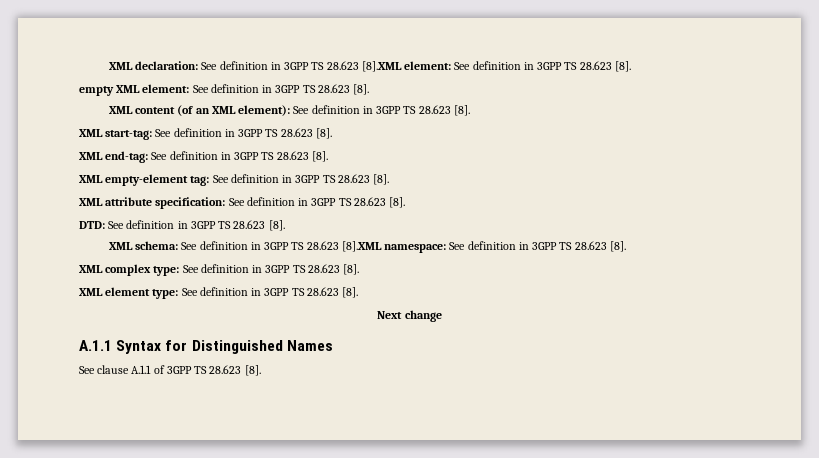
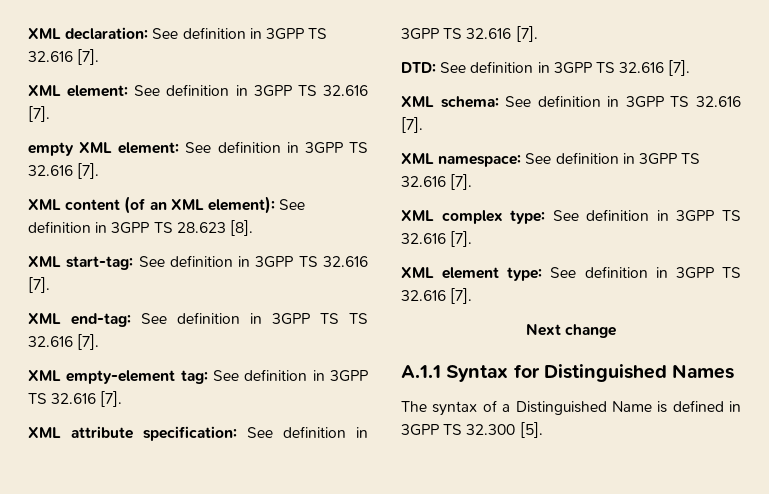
- XML declaration: See definition in 3GPP TS 28.623 [8].XML element: See definition in 3GPP TS 28.623 [8].
+ XML declaration: See definition in 3GPP TS 32.616 [7].
+ XML element: See definition in 3GPP TS 32.616 [7].
- empty XML element: See definition in 3GPP TS 28.623 [8].
+ empty XML element: See definition in 3GPP TS 32.616 [7].
- XML start-tag: See definition in 3GPP TS 28.623 [8].
+ XML start-tag: See definition in 3GPP TS 32.616 [7].
- XML end-tag: See definition in 3GPP TS 28.623 [8].
+ XML end-tag: See definition in 3GPP TS TS 32.616 [7].
- XML empty-element tag: See definition in 3GPP TS 28.623 [8].
+ XML empty-element tag: See definition in 3GPP TS 32.616 [7].
- XML attribute specification: See definition in 3GPP TS 28.623 [8].
+ XML attribute specification: See definition in 3GPP TS 32.616 [7].
- DTD: See definition in 3GPP TS 28.623 [8].
+ DTD: See definition in 3GPP TS 32.616 [7].
- XML schema: See definition in 3GPP TS 28.623 [8].XML namespace: See definition in 3GPP TS 28.623 [8].
+ XML schema: See definition in 3GPP TS 32.616 [7].
+ XML namespace: See definition in 3GPP TS 32.616 [7].
- XML complex type: See definition in 3GPP TS 28.623 [8].
+ XML complex type: See definition in 3GPP TS 32.616 [7].
- XML element type: See definition in 3GPP TS 28.623 [8].
+ XML element type: See definition in 3GPP TS 32.616 [7].
- See clause A.1.1 of 3GPP TS 28.623 [8].
+ The syntax of a Distinguished Name is defined in 3GPP TS 32.300 [5].

